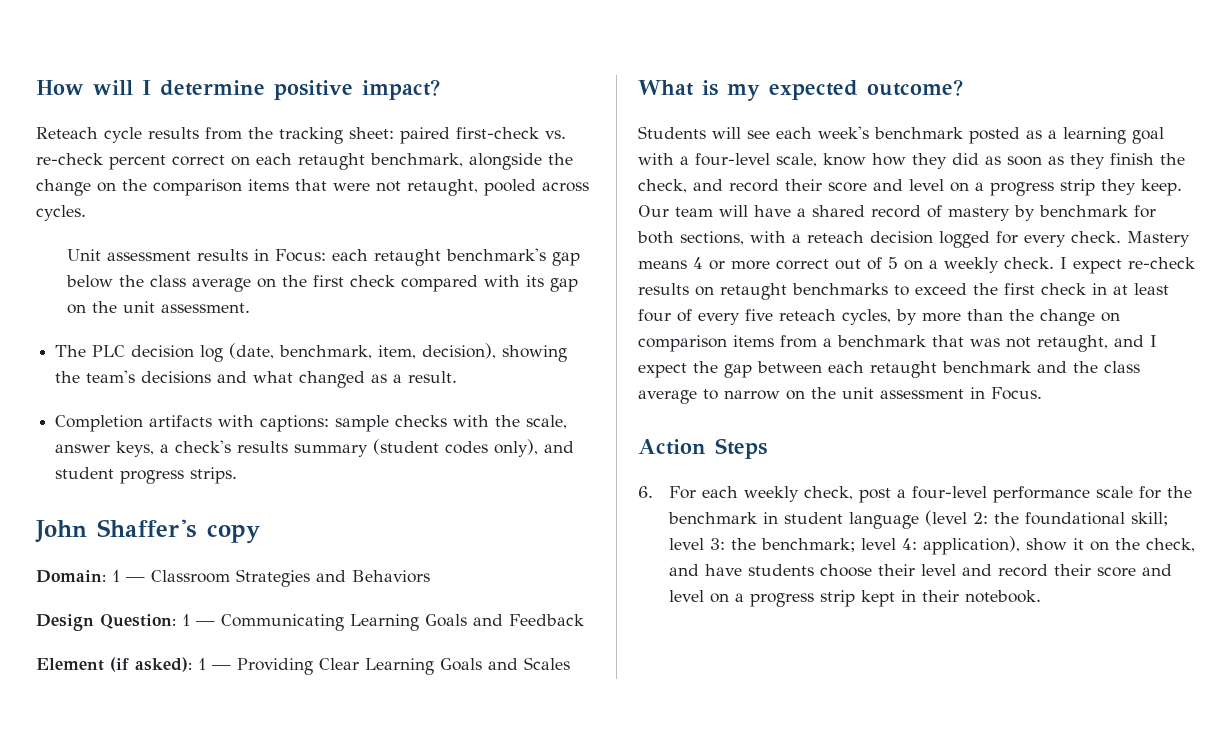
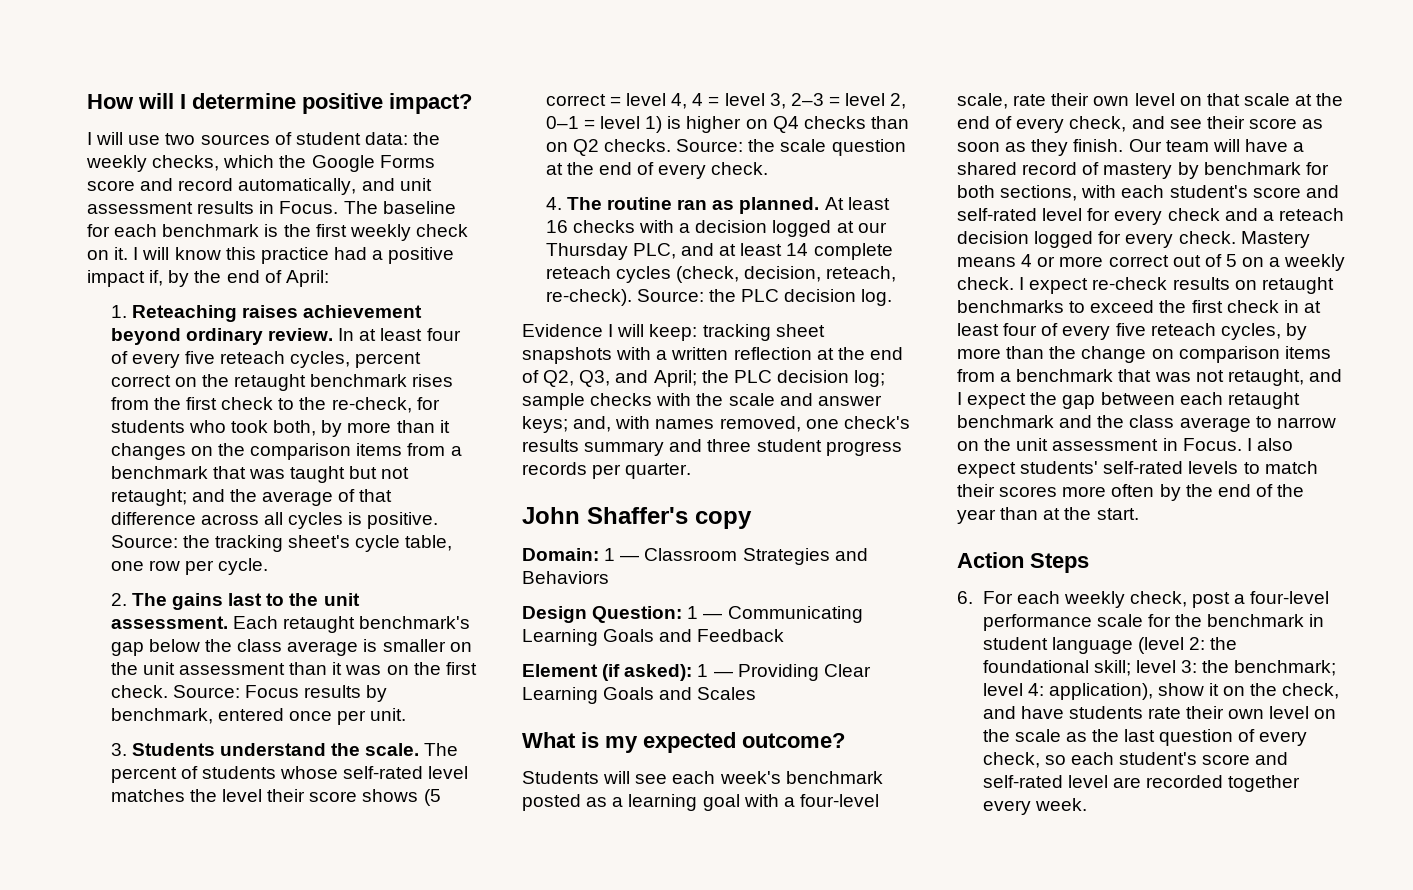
- Reteach cycle results from the tracking sheet: paired first-check vs. re-check percent correct on each retaught benchmark, alongside the change on the comparison items that were not retaught, pooled across cycles.
- Unit assessment results in Focus: each retaught benchmark's gap below the class average on the first check compared with its gap on the unit assessment.
- The PLC decision log (date, benchmark, item, decision), showing the team's decisions and what changed as a result.
- Completion artifacts with captions: sample checks with the scale, answer keys, a check's results summary (student codes only), and student progress strips.
+ I will use two sources of student data: the weekly checks, which the Google Forms score and record automatically, and unit assessment results in Focus. The baseline for each benchmark is the first weekly check on it. I will know this practice had a positive impact if, by the end of April:
+ 1. Reteaching raises achievement beyond ordinary review. In at least four of every five reteach cycles, percent correct on the retaught benchmark rises from the first check to the re-check, for students who took both, by more than it changes on the comparison items from a benchmark that was taught but not retaught; and the average of that difference across all cycles is positive. Source: the tracking sheet's cycle table, one row per cycle.
+ 2. The gains last to the unit assessment. Each retaught benchmark's gap below the class average is smaller on the unit assessment than it was on the first check. Source: Focus results by benchmark, entered once per unit.
+ 3. Students understand the scale. The percent of students whose self-rated level matches the level their score shows (5 correct = level 4, 4 = level 3, 2–3 = level 2, 0–1 = level 1) is higher on Q4 checks than on Q2 checks. Source: the scale question at the end of every check.
+ 4. The routine ran as planned. At least 16 checks with a decision logged at our Thursday PLC, and at least 14 complete reteach cycles (check, decision, reteach, re-check). Source: the PLC decision log.
+ Evidence I will keep: tracking sheet snapshots with a written reflection at the end of Q2, Q3, and April; the PLC decision log; sample checks with the scale and answer keys; and, with names removed, one check's results summary and three student progress records per quarter.
- Students will see each week's benchmark posted as a learning goal with a four-level scale, know how they did as soon as they finish the check, and record their score and level on a progress strip they keep.
+ Students will see each week's benchmark posted as a learning goal with a four-level scale, rate their own level on that scale at the end of every check, and see their score as soon as they finish.
- Our team will have a shared record of mastery by benchmark for both sections, with a reteach decision logged for every check.
+ Our team will have a shared record of mastery by benchmark for both sections, with each student's score and self-rated level for every check and a reteach decision logged for every check.
+ I also expect students' self-rated levels to match their scores more often by the end of the year than at the start.
- 6. For each weekly check, post a four-level performance scale for the benchmark in student language (level 2: the foundational skill; level 3: the benchmark; level 4: application), show it on the check, and have students choose their level and record their score and level on a progress strip kept in their notebook.
+ 6. For each weekly check, post a four-level performance scale for the benchmark in student language (level 2: the foundational skill; level 3: the benchmark; level 4: application), show it on the check, and have students rate their own level on the scale as the last question of every check, so each student's score and self-rated level are recorded together every week.

